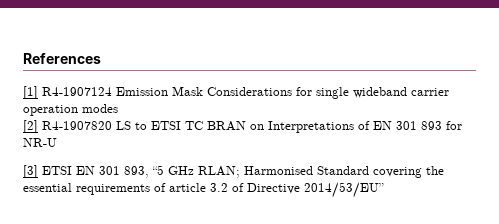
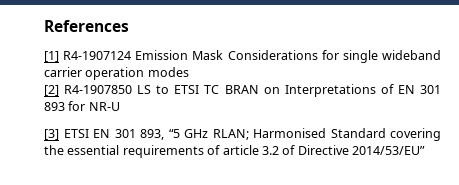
- [2] R4-1907820 LS to ETSI TC BRAN on Interpretations of EN 301 893 for NR-U
+ [2] R4-1907850 LS to ETSI TC BRAN on Interpretations of EN 301 893 for NR-U

